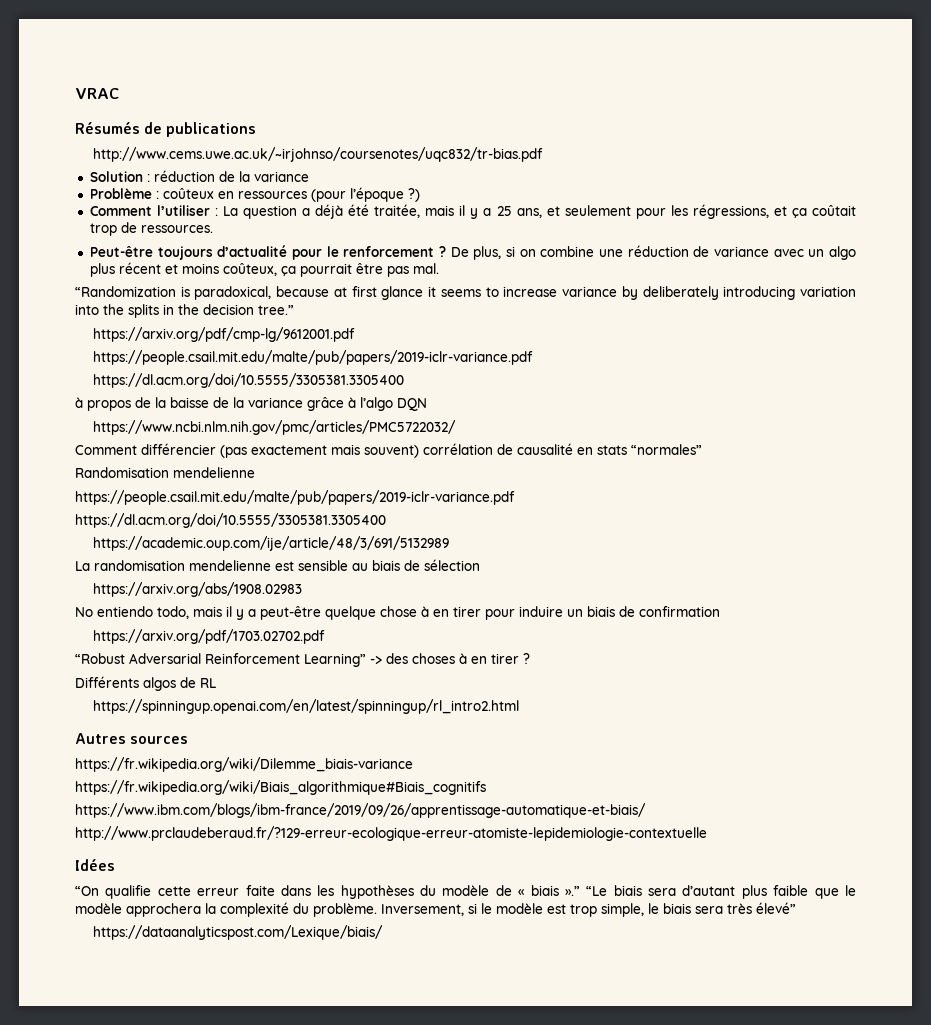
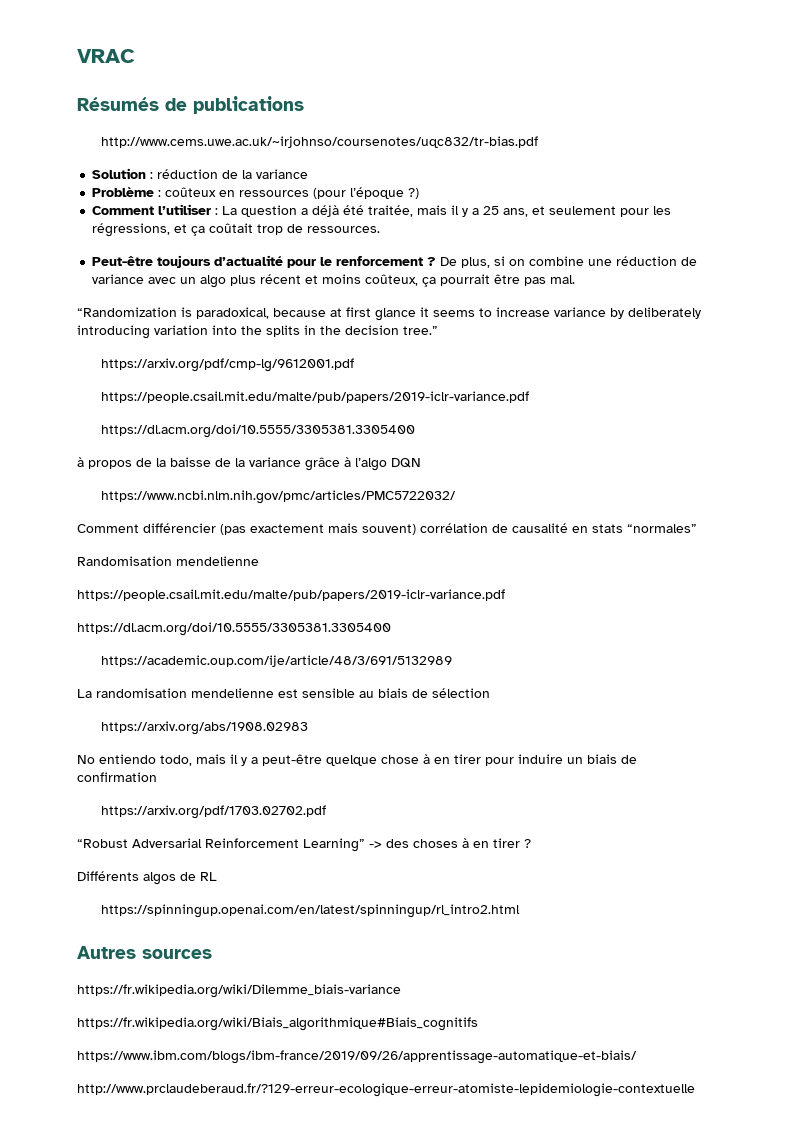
- Idées
- “On qualifie cette erreur faite dans les hypothèses du modèle de « biais ».” “Le biais sera d’autant plus faible que le modèle approchera la complexité du problème. Inversement, si le modèle est trop simple, le biais sera très élevé”
- https://dataanalyticspost.com/Lexique/biais/

